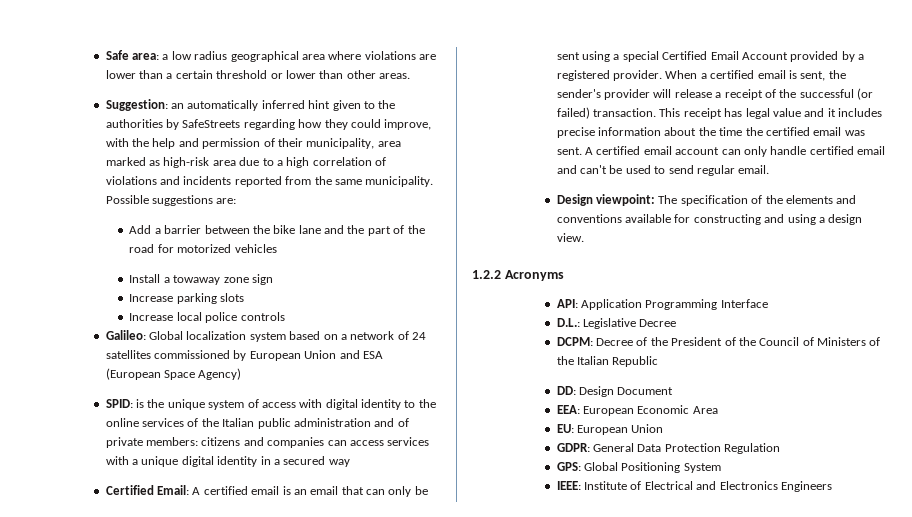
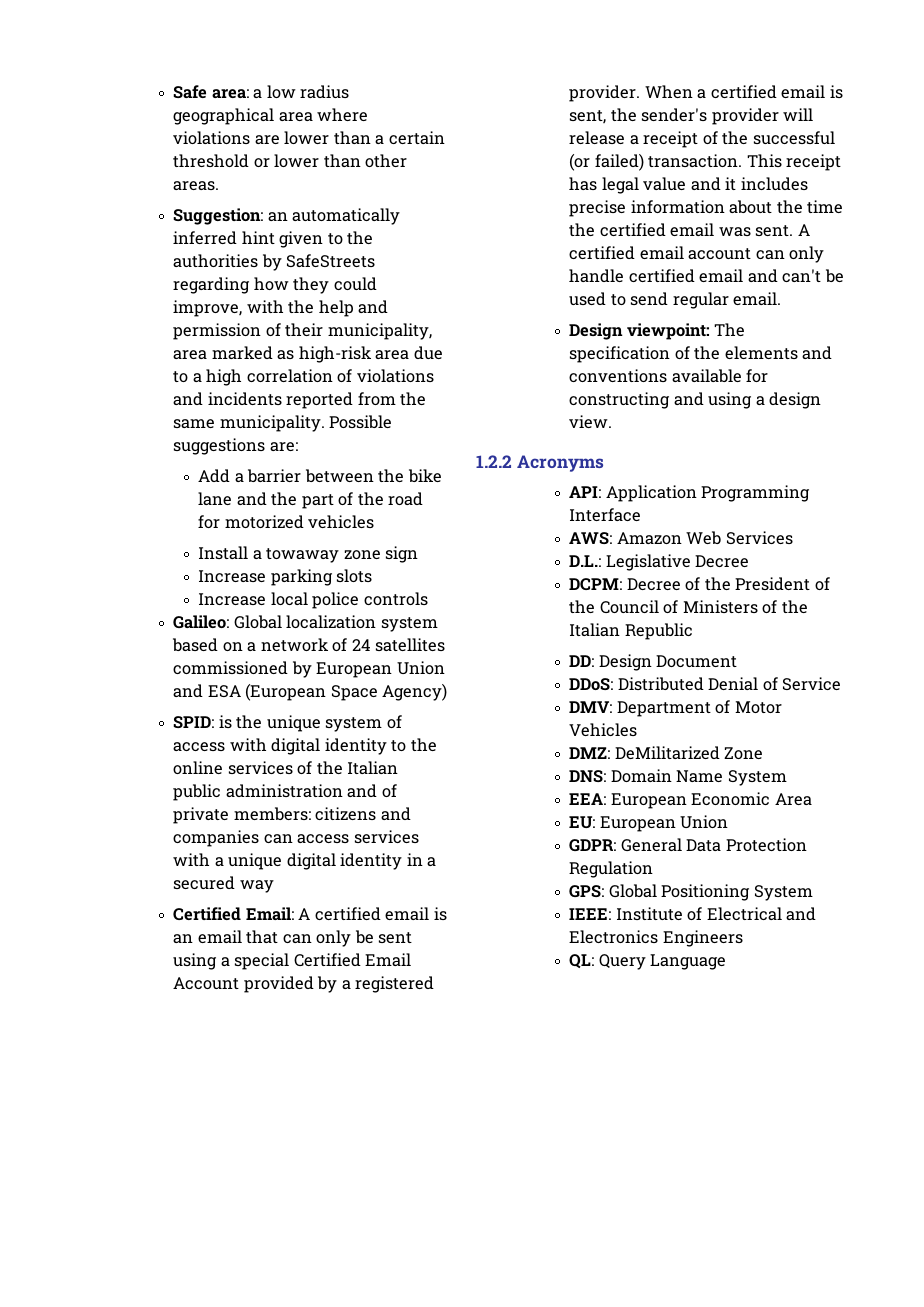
+ AWS: Amazon Web Services
+ DDoS: Distributed Denial of Service
+ DMV: Department of Motor Vehicles
+ DMZ: DeMilitarized Zone
+ DNS: Domain Name System
+ QL: Query Language

